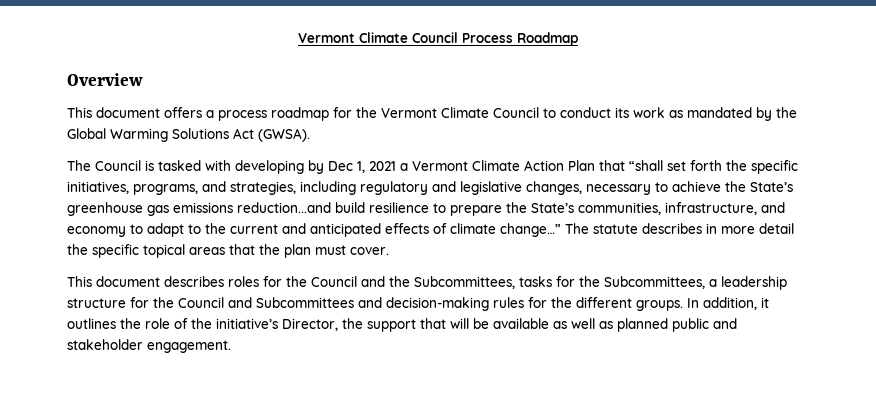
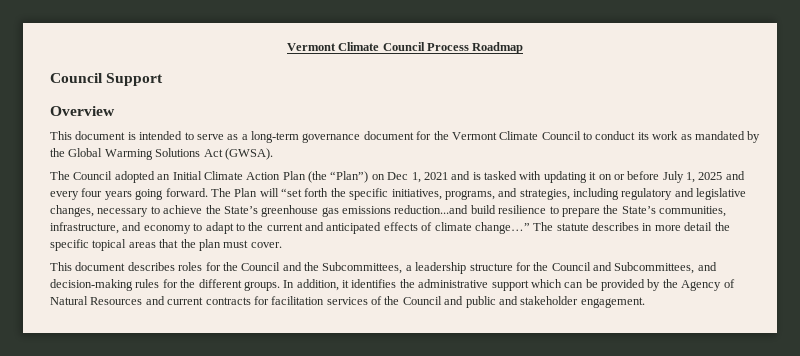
+ Council Support
- This document offers a process roadmap for the Vermont Climate Council to conduct its work as mandated by the Global Warming Solutions Act (GWSA).
+ This document is intended to serve as a long-term governance document for the Vermont Climate Council to conduct its work as mandated by the Global Warming Solutions Act (GWSA).
- The Council is tasked with developing by Dec 1, 2021 a Vermont Climate Action Plan that “shall set forth the specific initiatives, programs, and strategies, including regulatory and legislative changes, necessary to achieve the State’s greenhouse gas emissions reduction...and build resilience to prepare the State’s communities, infrastructure, and economy to adapt to the current and anticipated effects of climate change…”
+ The Council adopted an Initial Climate Action Plan (the “Plan”) on Dec 1, 2021 and is tasked with updating it on or before July 1, 2025 and every four years going forward. The Plan will “set forth the specific initiatives, programs, and strategies, including regulatory and legislative changes, necessary to achieve the State’s greenhouse gas emissions reduction...and build resilience to prepare the State’s communities, infrastructure, and economy to adapt to the current and anticipated effects of climate change…”
- This document describes roles for the Council and the Subcommittees, tasks for the Subcommittees, a leadership structure for the Council and Subcommittees and decision-making rules for the different groups.
+ This document describes roles for the Council and the Subcommittees, a leadership structure for the Council and Subcommittees, and decision-making rules for the different groups.
- In addition, it outlines the role of the initiative’s Director, the support that will be available as well as planned public and stakeholder engagement.
+ In addition, it identifies the administrative support which can be provided by the Agency of Natural Resources and current contracts for facilitation services of the Council and public and stakeholder engagement.

